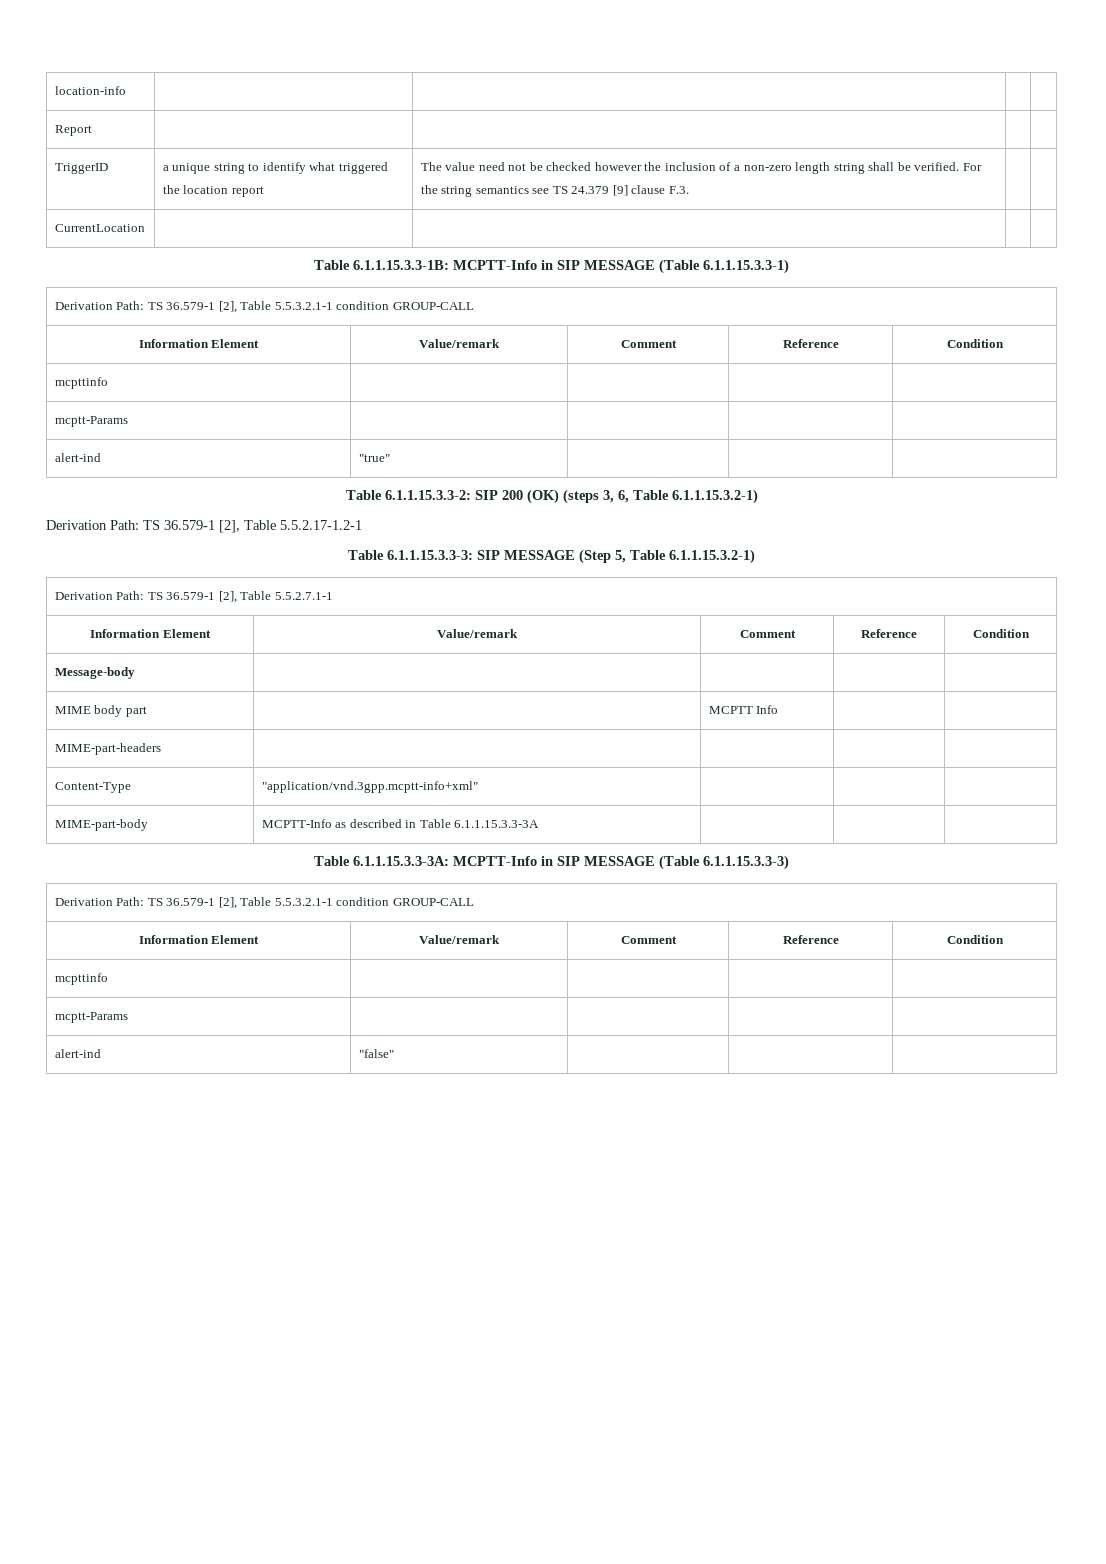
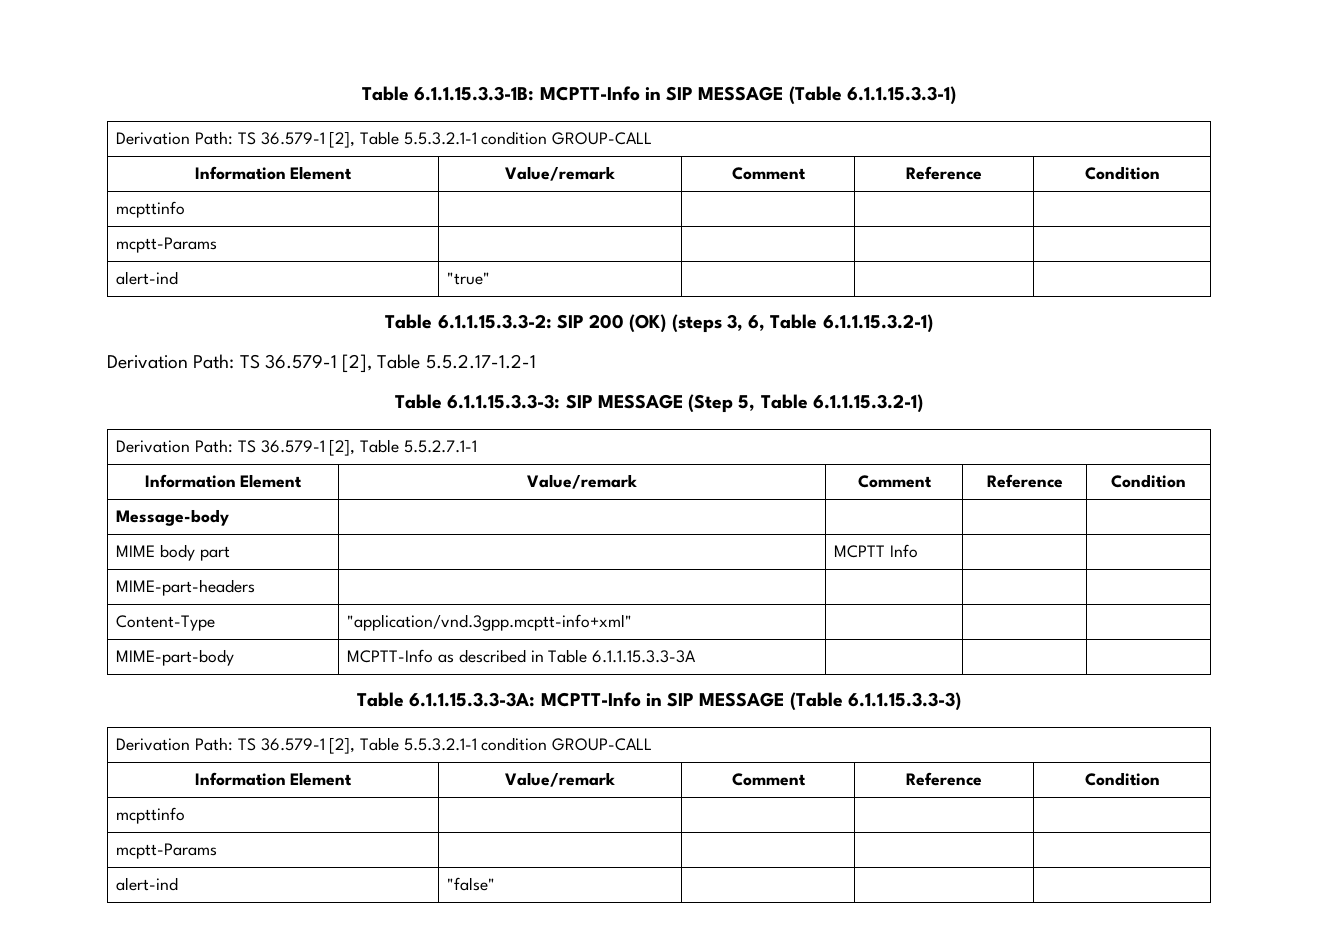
- location-info | | | |
- Report | | | |
- TriggerID | a unique string to identify what triggered the location report | The value need not be checked however the inclusion of a non-zero length string shall be verified. For the string semantics see TS 24.379 [9] clause F.3. | |
- CurrentLocation | | | |

